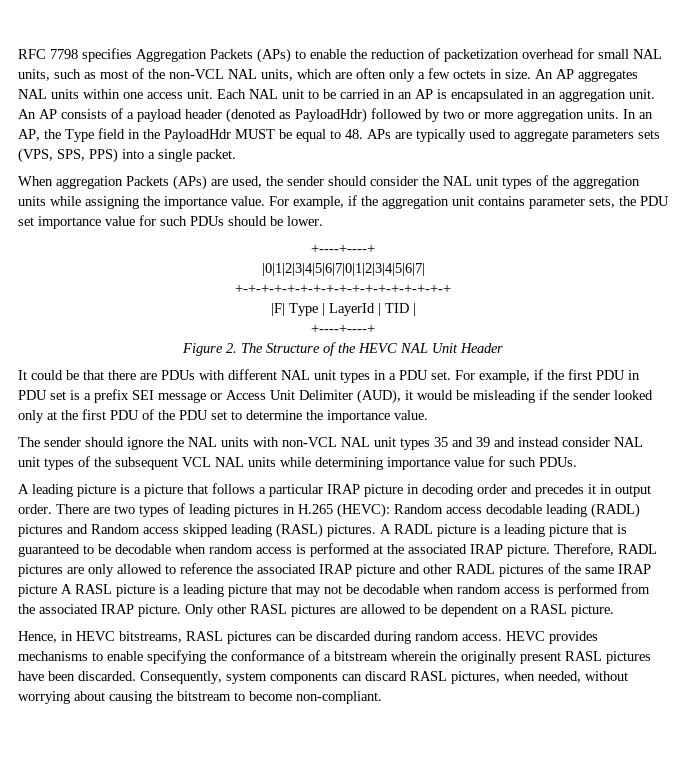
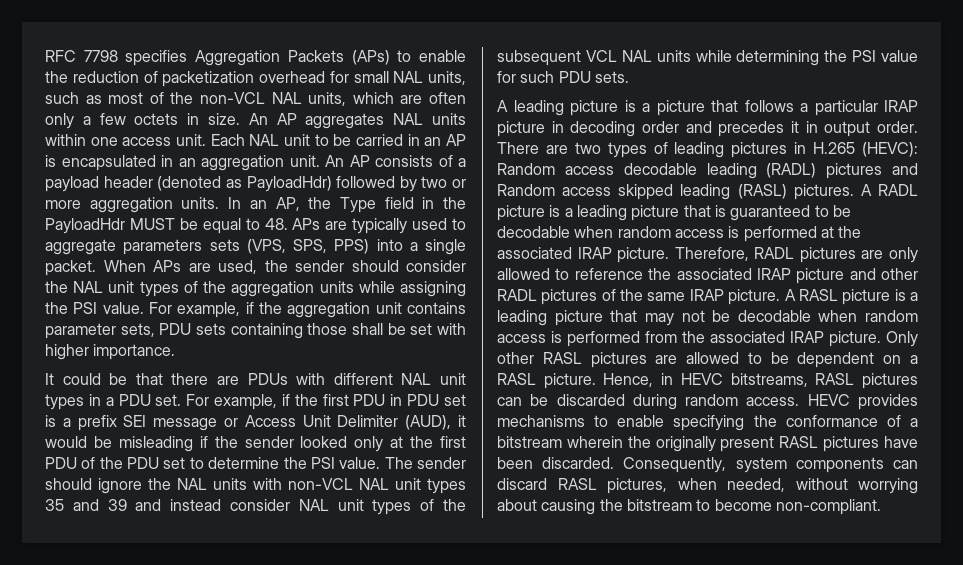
- In an AP, the Type field in the PayloadHdr MUST be equal to 48. APs are typically used to aggregate parameters sets (VPS, SPS, PPS) into a single packet.
- When aggregation Packets (APs) are used, the sender should consider the NAL unit types of the aggregation units while assigning the importance value.
+ In an AP, the Type field in the PayloadHdr MUST be equal to 48. APs are typically used to aggregate parameters sets (VPS, SPS, PPS) into a single packet. When APs are used, the sender should consider the NAL unit types of the aggregation units while assigning the PSI value.
- For example, if the aggregation unit contains parameter sets, the PDU set importance value for such PDUs should be lower.
- +----+----+
- |0|1|2|3|4|5|6|7|0|1|2|3|4|5|6|7|
- +-+-+-+-+-+-+-+-+-+-+-+-+-+-+-+-+
- |F| Type | LayerId | TID |
- +----+----+
- Figure 2. The Structure of the HEVC NAL Unit Header
+ For example, if the aggregation unit contains parameter sets, PDU sets containing those shall be set with higher importance.
- For example, if the first PDU in PDU set is a prefix SEI message or Access Unit Delimiter (AUD), it would be misleading if the sender looked only at the first PDU of the PDU set to determine the importance value.
- The sender should ignore the NAL units with non-VCL NAL unit types 35 and 39 and instead consider NAL unit types of the subsequent VCL NAL units while determining importance value for such PDUs.
+ For example, if the first PDU in PDU set is a prefix SEI message or Access Unit Delimiter (AUD), it would be misleading if the sender looked only at the first PDU of the PDU set to determine the PSI value. The sender should ignore the NAL units with non-VCL NAL unit types 35 and 39 and instead consider NAL unit types of the subsequent VCL NAL units while determining the PSI value for such PDU sets.
- Therefore, RADL pictures are only allowed to reference the associated IRAP picture and other RADL pictures of the same IRAP picture A RASL picture is a leading picture that may not be decodable when random access is performed from the associated IRAP picture.
+ Therefore, RADL pictures are only allowed to reference the associated IRAP picture and other RADL pictures of the same IRAP picture. A RASL picture is a leading picture that may not be decodable when random access is performed from the associated IRAP picture.
- Only other RASL pictures are allowed to be dependent on a RASL picture.
- Hence, in HEVC bitstreams, RASL pictures can be discarded during random access.
+ Only other RASL pictures are allowed to be dependent on a RASL picture. Hence, in HEVC bitstreams, RASL pictures can be discarded during random access.

